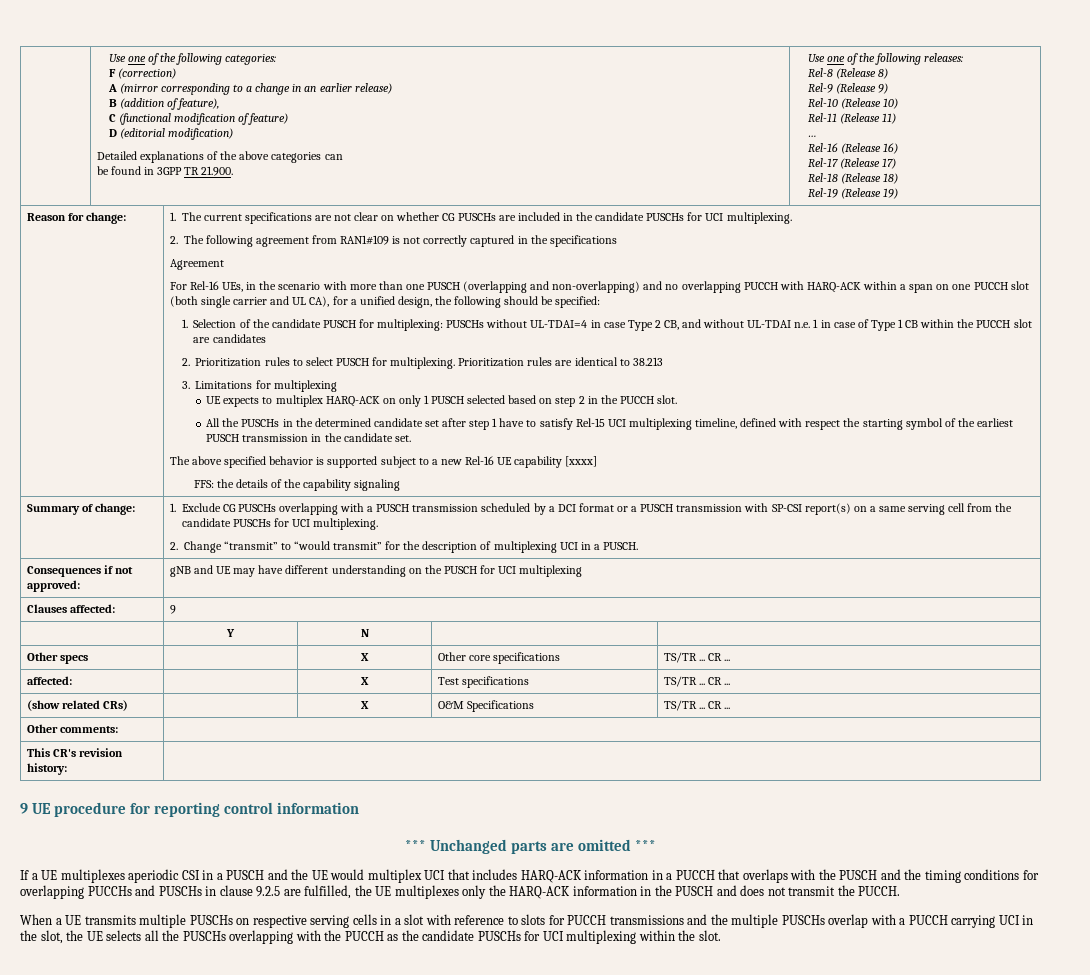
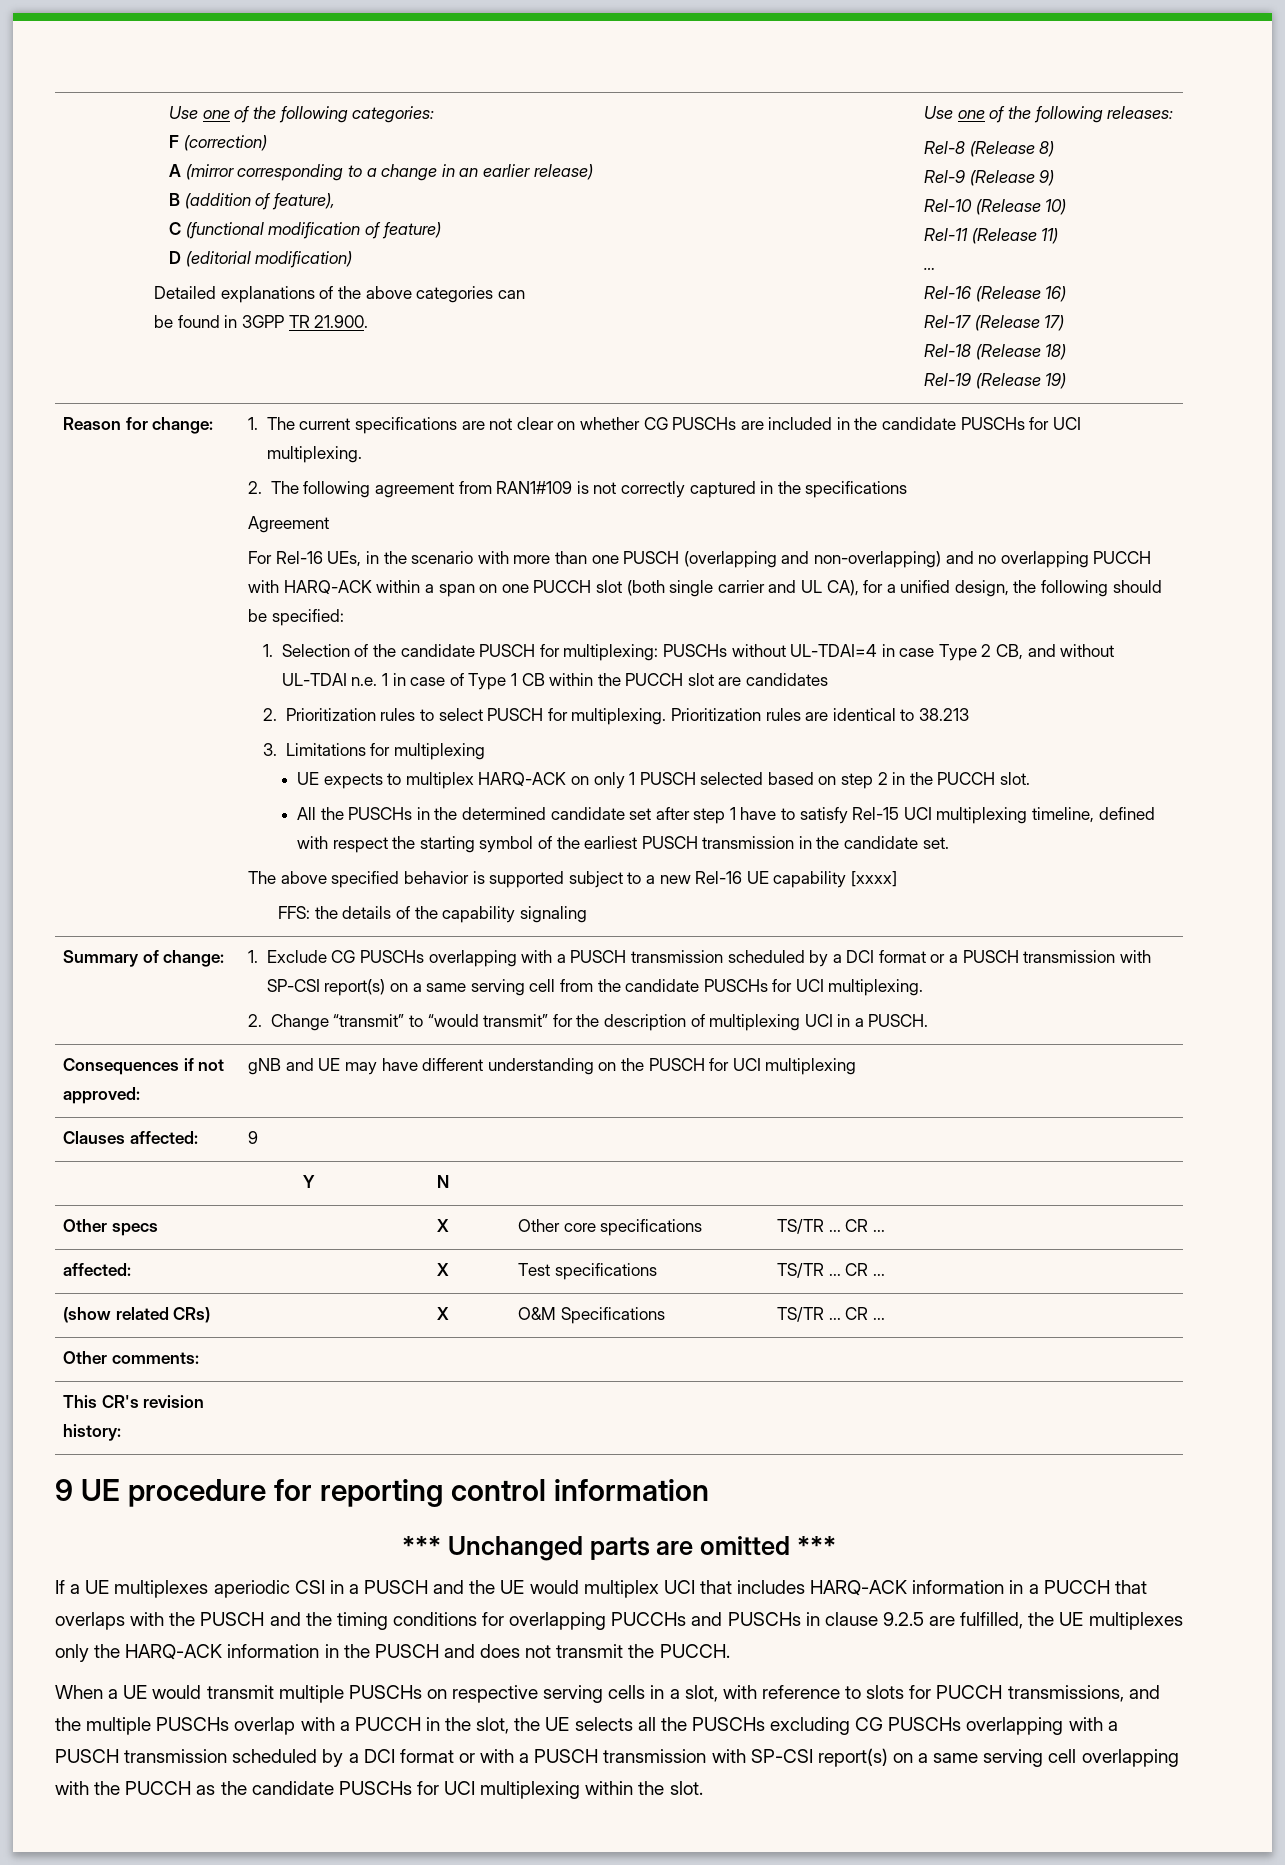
- When a UE transmits multiple PUSCHs on respective serving cells in a slot with reference to slots for PUCCH transmissions and the multiple PUSCHs overlap with a PUCCH carrying UCI in the slot, the UE selects all the PUSCHs overlapping with the PUCCH as the candidate PUSCHs for UCI multiplexing within the slot.
+ When a UE would transmit multiple PUSCHs on respective serving cells in a slot, with reference to slots for PUCCH transmissions, and the multiple PUSCHs overlap with a PUCCH in the slot, the UE selects all the PUSCHs excluding CG PUSCHs overlapping with a PUSCH transmission scheduled by a DCI format or with a PUSCH transmission with SP-CSI report(s) on a same serving cell overlapping with the PUCCH as the candidate PUSCHs for UCI multiplexing within the slot.

